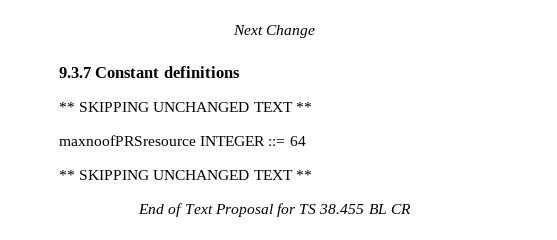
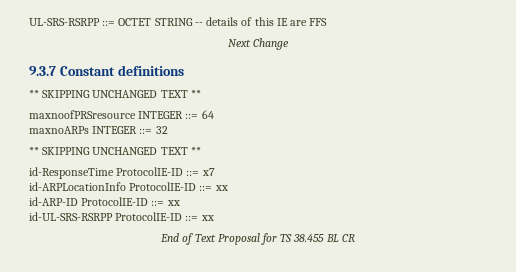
+ UL-SRS-RSRPP ::= OCTET STRING -- details of this IE are FFS
  maxnoofPRSresource INTEGER ::= 64
+ maxnoARPs INTEGER ::= 32
  ** SKIPPING UNCHANGED TEXT **
+ id-ResponseTime ProtocolIE-ID ::= x7
+ id-ARPLocationInfo ProtocolIE-ID ::= xx
+ id-ARP-ID ProtocolIE-ID ::= xx
+ id-UL-SRS-RSRPP ProtocolIE-ID ::= xx

